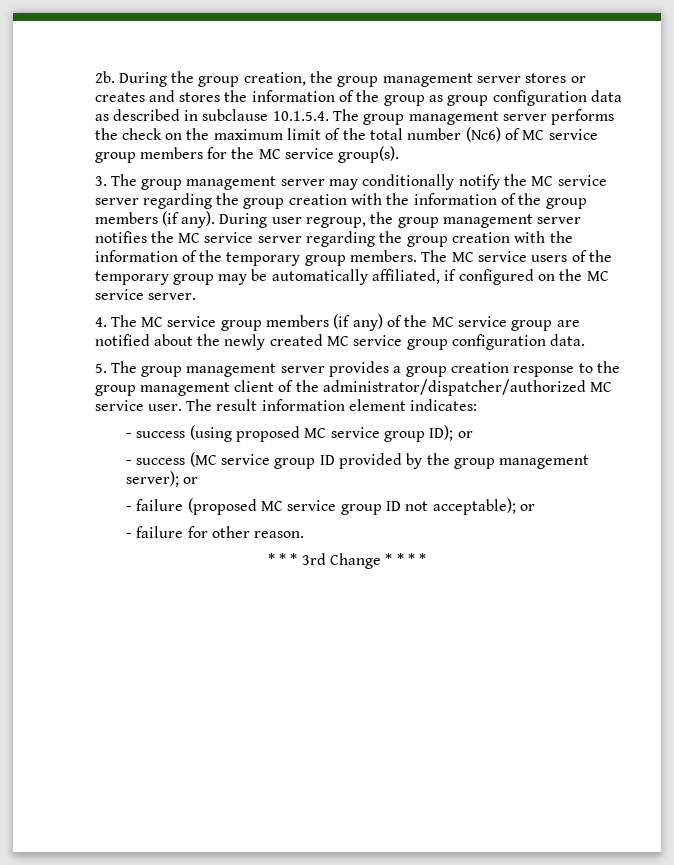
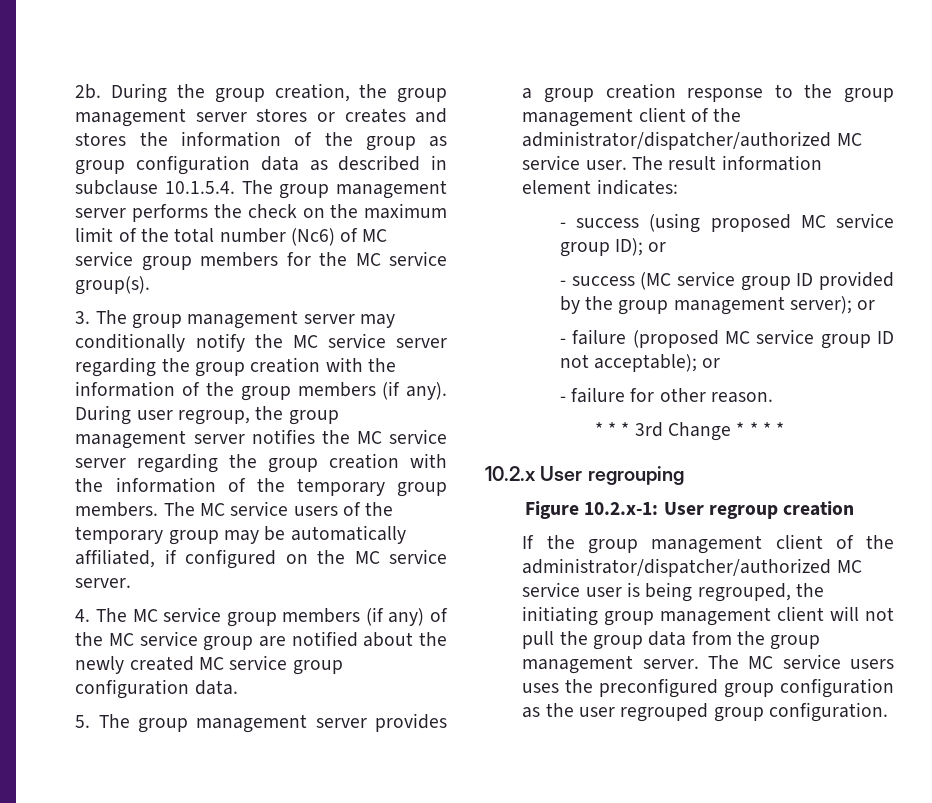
+ 10.2.x User regrouping
+ Figure 10.2.x-1: User regroup creation
+ If the group management client of the administrator/dispatcher/authorized MC service user is being regrouped, the initiating group management client will not pull the group data from the group management server. The MC service users uses the preconfigured group configuration as the user regrouped group configuration.

